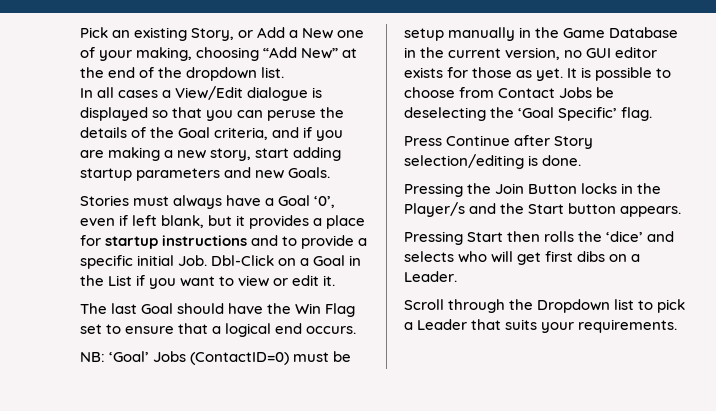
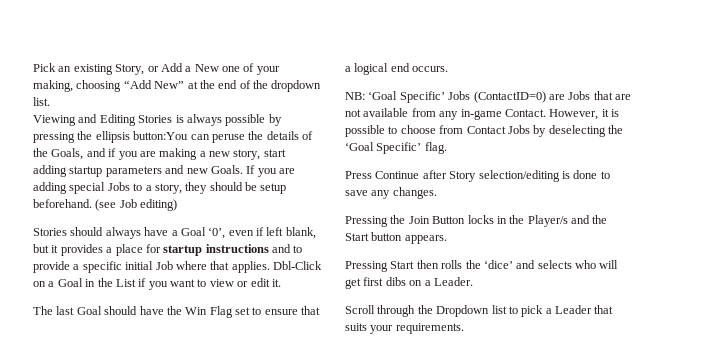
- In all cases a View/Edit dialogue is displayed so that you can peruse the details of the Goal criteria, and if you are making a new story, start adding startup parameters and new Goals.
- Stories must always have a Goal ‘0’, even if left blank, but it provides a place for startup instructions and to provide a specific initial Job. Dbl-Click on a Goal in the List if you want to view or edit it.
+ Viewing and Editing Stories is always possible by pressing the ellipsis button:You can peruse the details of the Goals, and if you are making a new story, start adding startup parameters and new Goals. If you are adding special Jobs to a story, they should be setup beforehand. (see Job editing)
+ Stories should always have a Goal ‘0’, even if left blank, but it provides a place for startup instructions and to provide a specific initial Job where that applies. Dbl-Click on a Goal in the List if you want to view or edit it.
- NB: ‘Goal’ Jobs (ContactID=0) must be setup manually in the Game Database in the current version, no GUI editor exists for those as yet. It is possible to choose from Contact Jobs be deselecting the ‘Goal Specific’ flag.
+ NB: ‘Goal Specific’ Jobs (ContactID=0) are Jobs that are not available from any in-game Contact. However, it is possible to choose from Contact Jobs by deselecting the ‘Goal Specific’ flag.
- Press Continue after Story selection/editing is done.
+ Press Continue after Story selection/editing is done to save any changes.

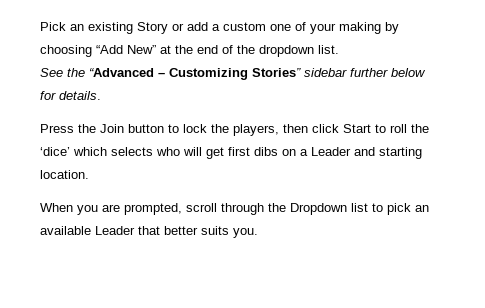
- Pick an existing Story, or Add a New one of your making, choosing “Add New” at the end of the dropdown list.
+ Pick an existing Story or add a custom one of your making by choosing “Add New” at the end of the dropdown list.
- Viewing and Editing Stories is always possible by pressing the ellipsis button:You can peruse the details of the Goals, and if you are making a new story, start adding startup parameters and new Goals. If you are adding special Jobs to a story, they should be setup beforehand. (see Job editing)
- Stories should always have a Goal ‘0’, even if left blank, but it provides a place for startup instructions and to provide a specific initial Job where that applies. Dbl-Click on a Goal in the List if you want to view or edit it.
- The last Goal should have the Win Flag set to ensure that a logical end occurs.
- NB: ‘Goal Specific’ Jobs (ContactID=0) are Jobs that are not available from any in-game Contact. However, it is possible to choose from Contact Jobs by deselecting the ‘Goal Specific’ flag.
- Press Continue after Story selection/editing is done to save any changes.
- Pressing the Join Button locks in the Player/s and the Start button appears.
- Pressing Start then rolls the ‘dice’ and selects who will get first dibs on a Leader.
- Scroll through the Dropdown list to pick a Leader that suits your requirements.
+ See the “Advanced – Customizing Stories” sidebar further below for details.
+ Press the Join button to lock the players, then click Start to roll the ‘dice’ which selects who will get first dibs on a Leader and starting location.
+ When you are prompted, scroll through the Dropdown list to pick an available Leader that better suits you.

